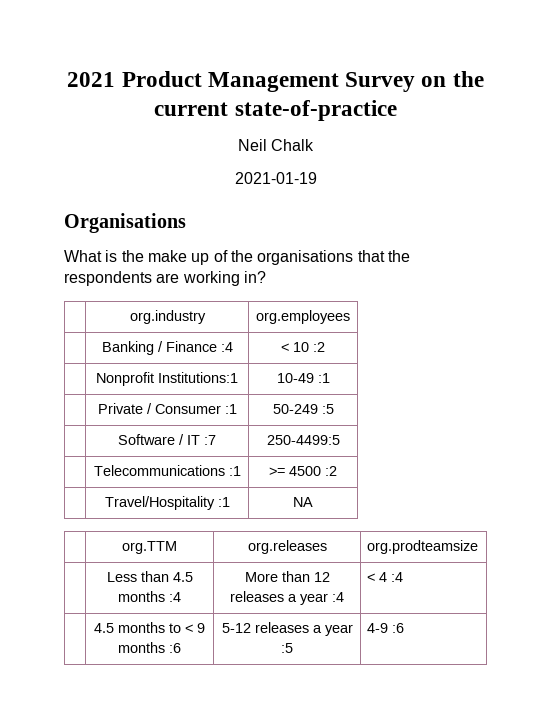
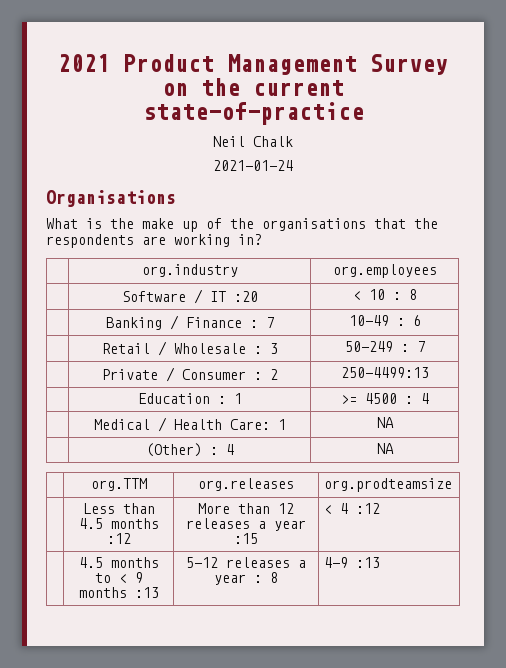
- 2021-01-19
+ 2021-01-24
- | Banking / Finance :4 | < 10 :2
- | Nonprofit Institutions:1 | 10-49 :1
- | Private / Consumer :1 | 50-249 :5
- | Software / IT :7 | 250-4499:5
- | Telecommunications :1 | >= 4500 :2
- | Travel/Hospitality :1 | NA
+ | Software / IT :20 | < 10 : 8
+ | Banking / Finance : 7 | 10-49 : 6
+ | Retail / Wholesale : 3 | 50-249 : 7
+ | Private / Consumer : 2 | 250-4499:13
+ | Education : 1 | >= 4500 : 4
+ | Medical / Health Care: 1 | NA
+ | (Other) : 4 | NA
- | Less than 4.5 months :4 | More than 12 releases a year :4 | < 4 :4
+ | Less than 4.5 months :12 | More than 12 releases a year :15 | < 4 :12
- | 4.5 months to < 9 months :6 | 5-12 releases a year :5 | 4-9 :6
+ | 4.5 months to < 9 months :13 | 5-12 releases a year : 8 | 4-9 :13

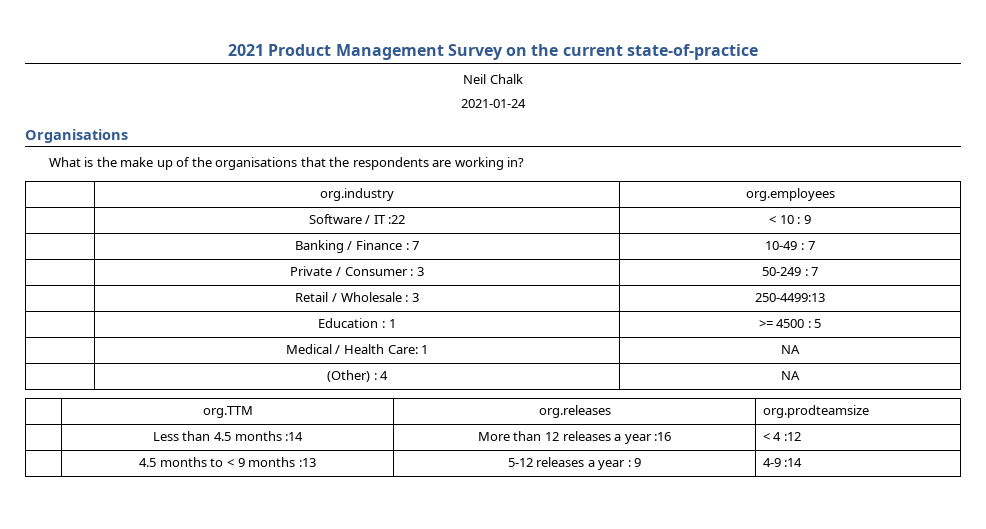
- | Software / IT :20 | < 10 : 8
+ | Software / IT :22 | < 10 : 9
- | Banking / Finance : 7 | 10-49 : 6
- | Retail / Wholesale : 3 | 50-249 : 7
+ | Banking / Finance : 7 | 10-49 : 7
+ | Private / Consumer : 3 | 50-249 : 7
- | Private / Consumer : 2 | 250-4499:13
+ | Retail / Wholesale : 3 | 250-4499:13
- | Education : 1 | >= 4500 : 4
+ | Education : 1 | >= 4500 : 5
- | Less than 4.5 months :12 | More than 12 releases a year :15 | < 4 :12
+ | Less than 4.5 months :14 | More than 12 releases a year :16 | < 4 :12
- | 4.5 months to < 9 months :13 | 5-12 releases a year : 8 | 4-9 :13
+ | 4.5 months to < 9 months :13 | 5-12 releases a year : 9 | 4-9 :14

